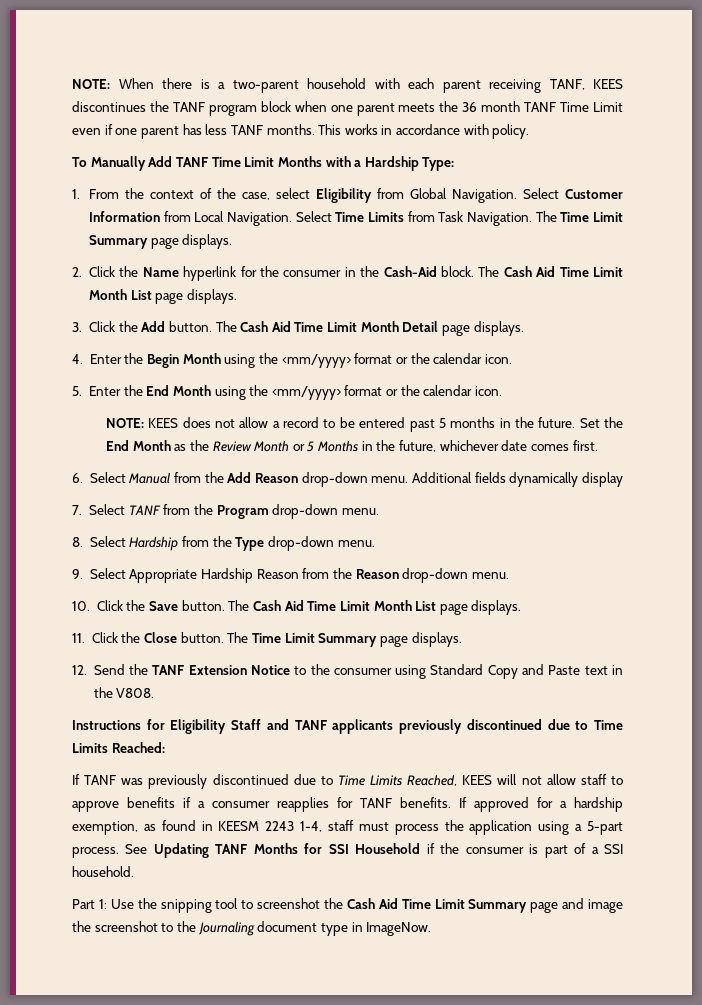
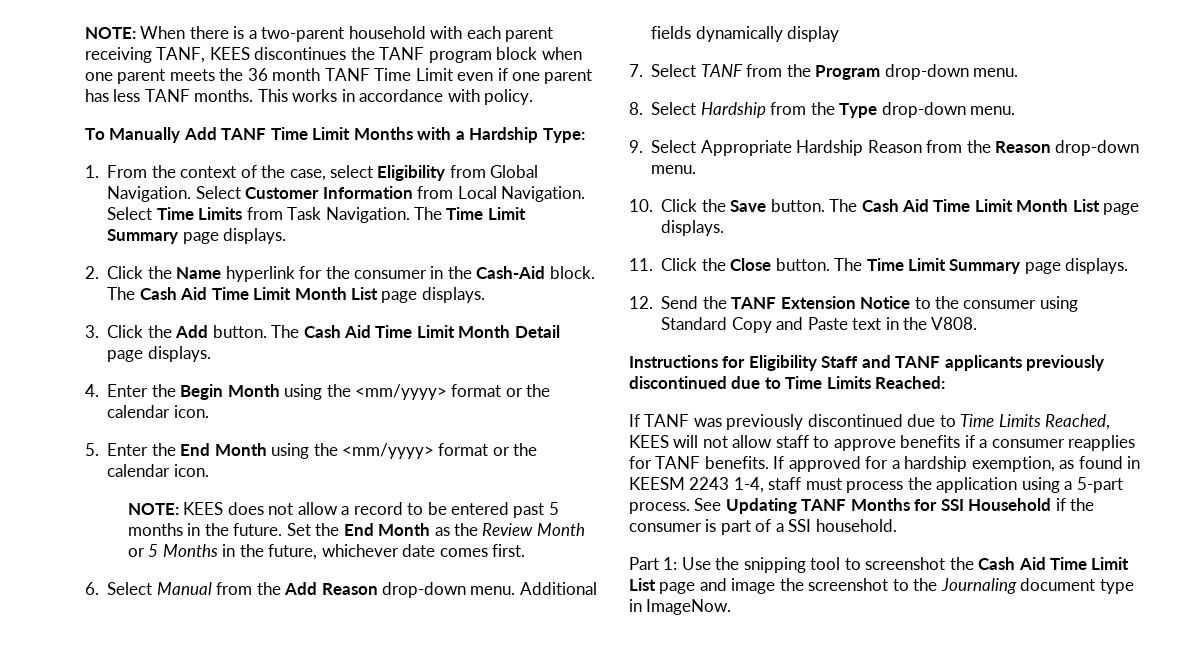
- Part 1: Use the snipping tool to screenshot the Cash Aid Time Limit Summary page and image the screenshot to the Journaling document type in ImageNow.
+ Part 1: Use the snipping tool to screenshot the Cash Aid Time Limit List page and image the screenshot to the Journaling document type in ImageNow.

